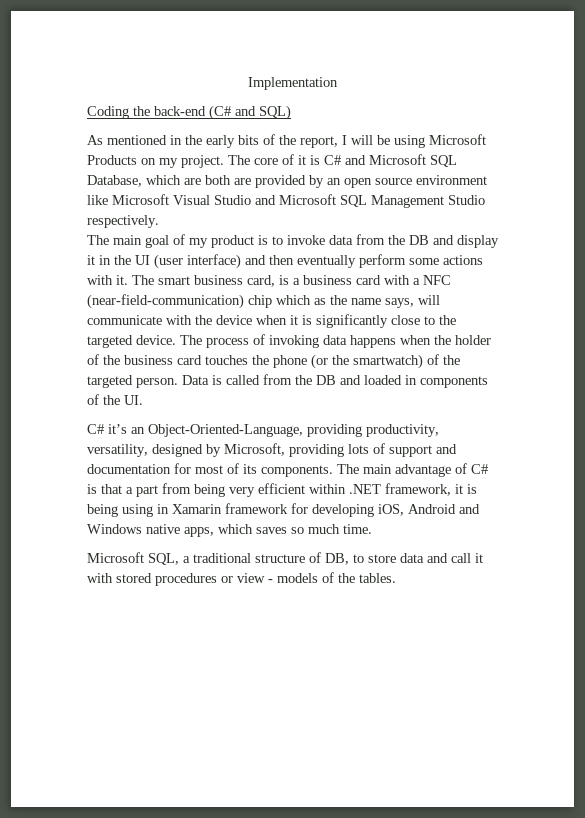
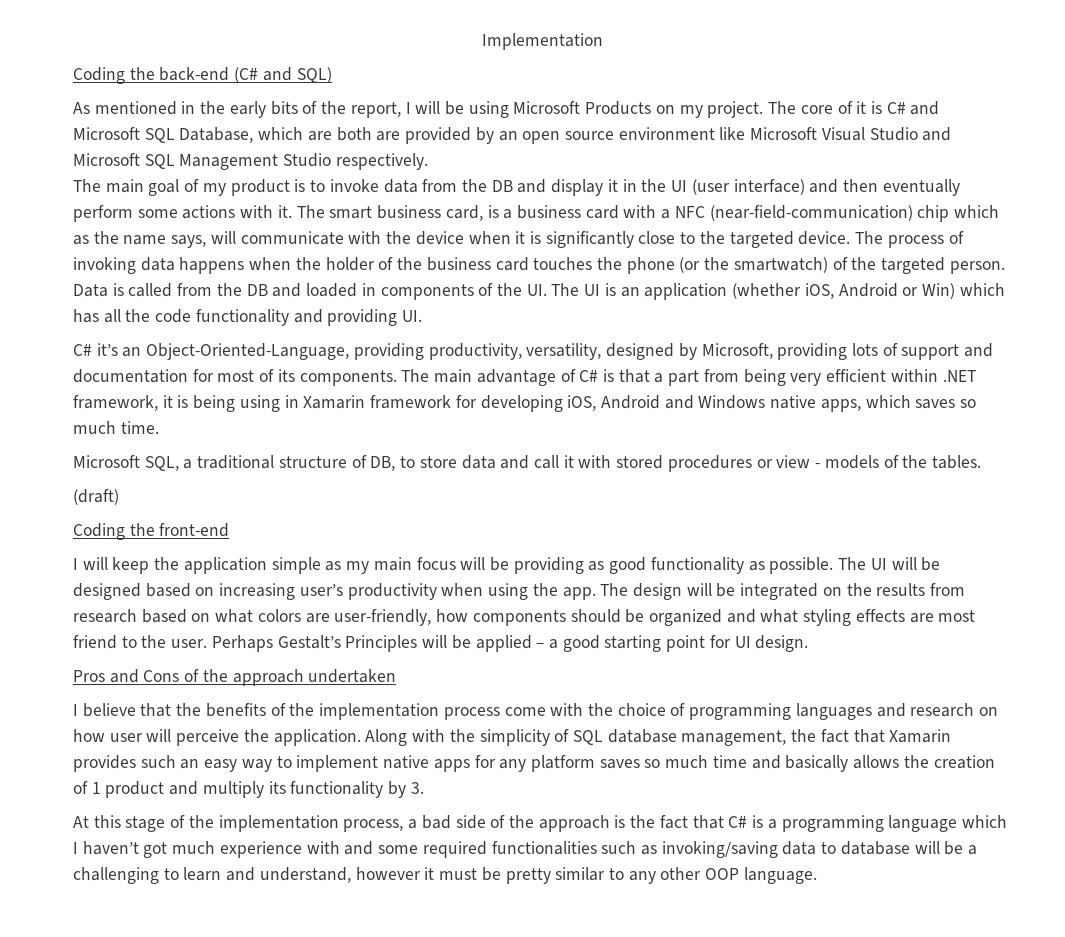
- Data is called from the DB and loaded in components of the UI.
+ Data is called from the DB and loaded in components of the UI. The UI is an application (whether iOS, Android or Win) which has all the code functionality and providing UI.
+ (draft)
+ Coding the front-end
+ I will keep the application simple as my main focus will be providing as good functionality as possible. The UI will be designed based on increasing user’s productivity when using the app. The design will be integrated on the results from research based on what colors are user-friendly, how components should be organized and what styling effects are most friend to the user. Perhaps Gestalt’s Principles will be applied – a good starting point for UI design.
+ Pros and Cons of the approach undertaken
+ I believe that the benefits of the implementation process come with the choice of programming languages and research on how user will perceive the application. Along with the simplicity of SQL database management, the fact that Xamarin provides such an easy way to implement native apps for any platform saves so much time and basically allows the creation of 1 product and multiply its functionality by 3.
+ At this stage of the implementation process, a bad side of the approach is the fact that C# is a programming language which I haven’t got much experience with and some required functionalities such as invoking/saving data to database will be a challenging to learn and understand, however it must be pretty similar to any other OOP language.

